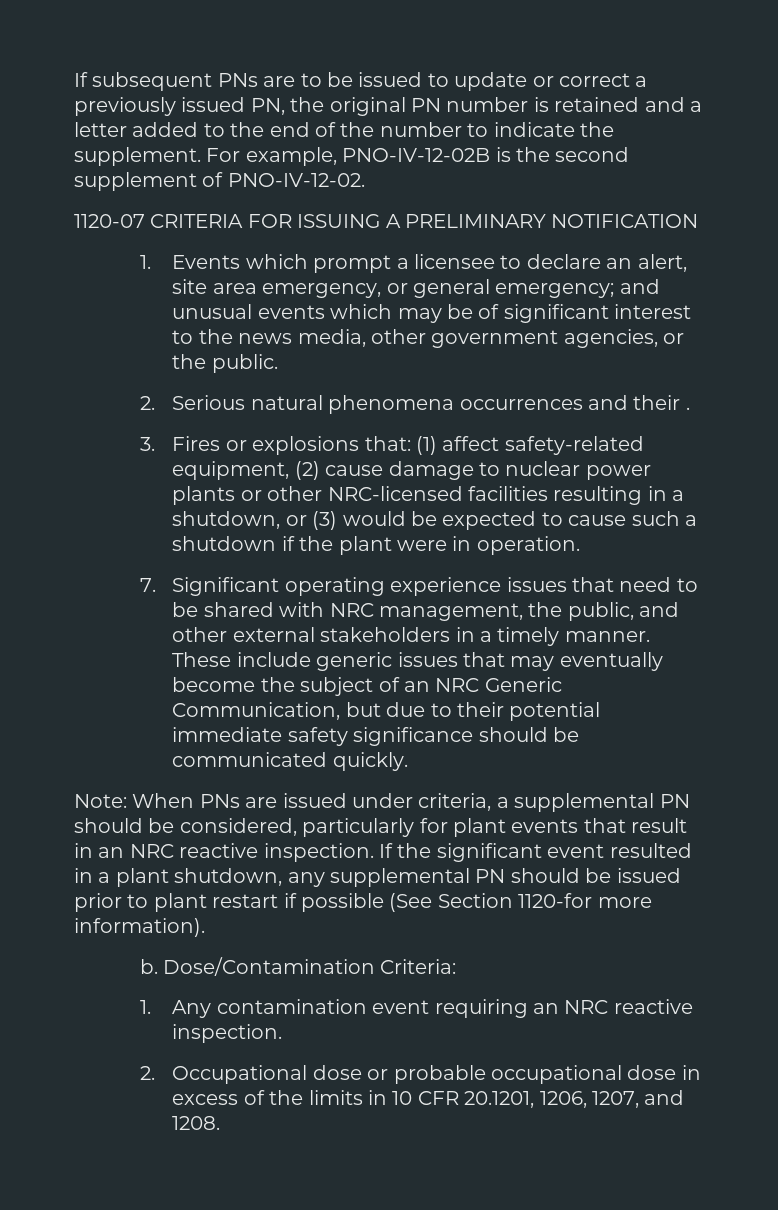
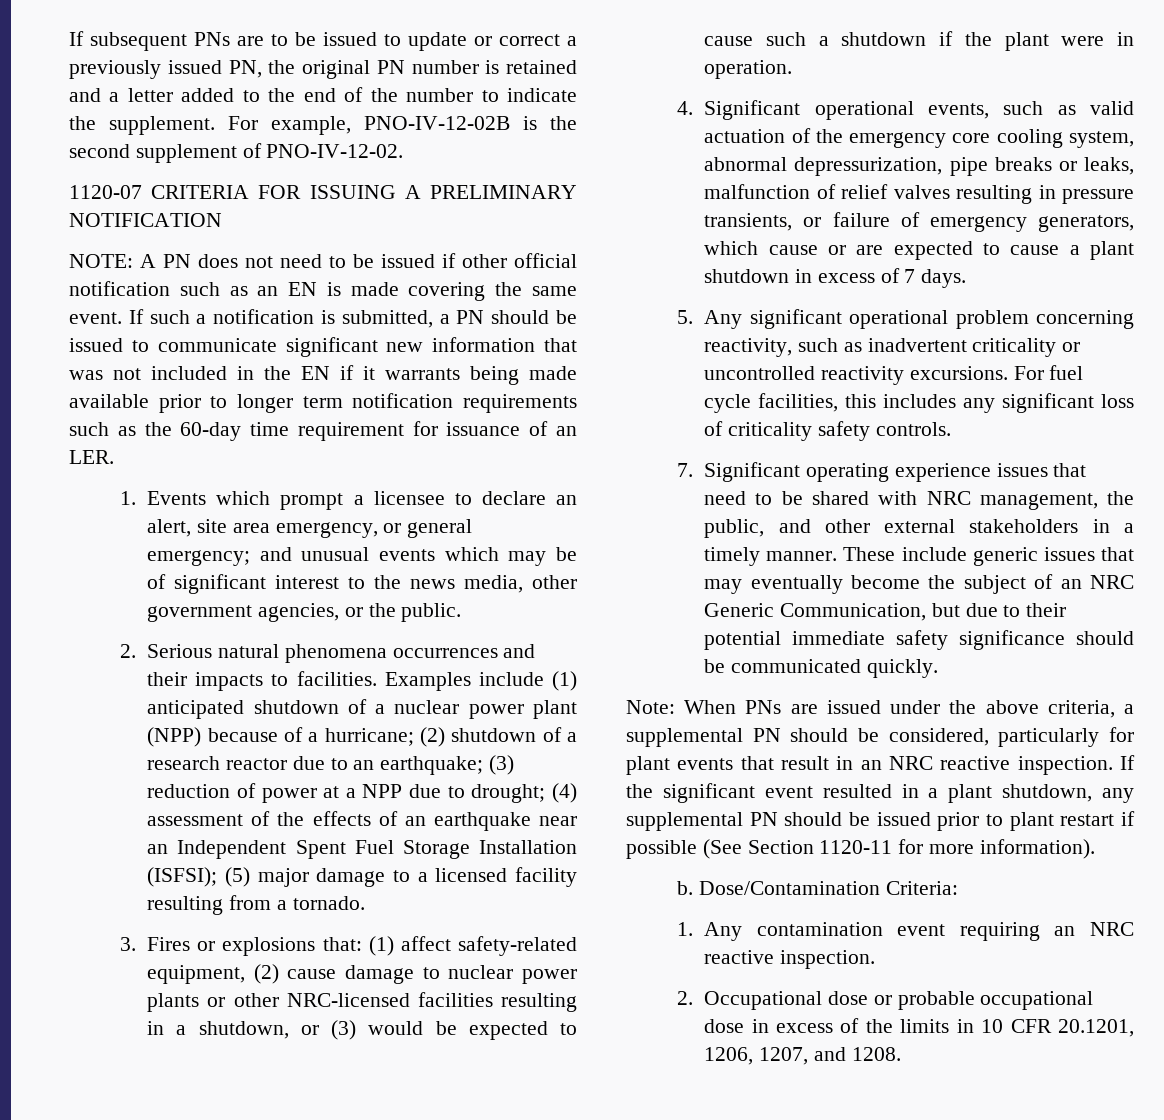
+ NOTE: A PN does not need to be issued if other official notification such as an EN is made covering the same event. If such a notification is submitted, a PN should be issued to communicate significant new information that was not included in the EN if it warrants being made available prior to longer term notification requirements such as the 60-day time requirement for issuance of an LER.
- 2. Serious natural phenomena occurrences and their .
+ 2. Serious natural phenomena occurrences and their impacts to facilities. Examples include (1) anticipated shutdown of a nuclear power plant (NPP) because of a hurricane; (2) shutdown of a research reactor due to an earthquake; (3) reduction of power at a NPP due to drought; (4) assessment of the effects of an earthquake near an Independent Spent Fuel Storage Installation (ISFSI); (5) major damage to a licensed facility resulting from a tornado.
+ 4. Significant operational events, such as valid actuation of the emergency core cooling system, abnormal depressurization, pipe breaks or leaks, malfunction of relief valves resulting in pressure transients, or failure of emergency generators, which cause or are expected to cause a plant shutdown in excess of 7 days.
+ 5. Any significant operational problem concerning reactivity, such as inadvertent criticality or uncontrolled reactivity excursions. For fuel cycle facilities, this includes any significant loss of criticality safety controls.
- Note: When PNs are issued under criteria, a supplemental PN should be considered, particularly for plant events that result in an NRC reactive inspection.
+ Note: When PNs are issued under the above criteria, a supplemental PN should be considered, particularly for plant events that result in an NRC reactive inspection.
- If the significant event resulted in a plant shutdown, any supplemental PN should be issued prior to plant restart if possible (See Section 1120-for more information).
+ If the significant event resulted in a plant shutdown, any supplemental PN should be issued prior to plant restart if possible (See Section 1120-11 for more information).

